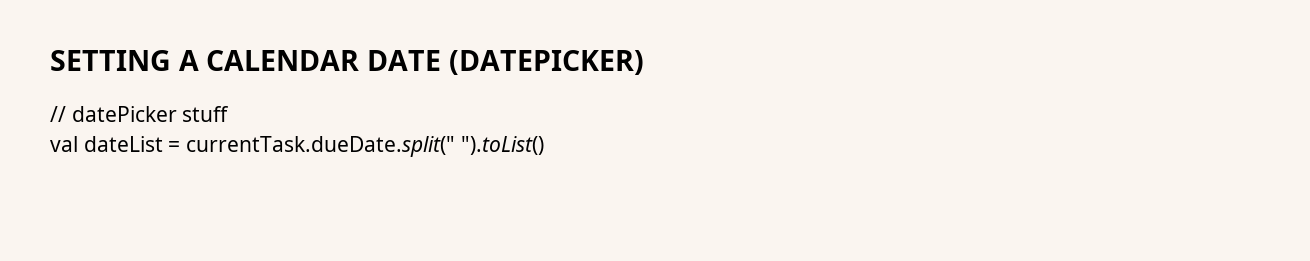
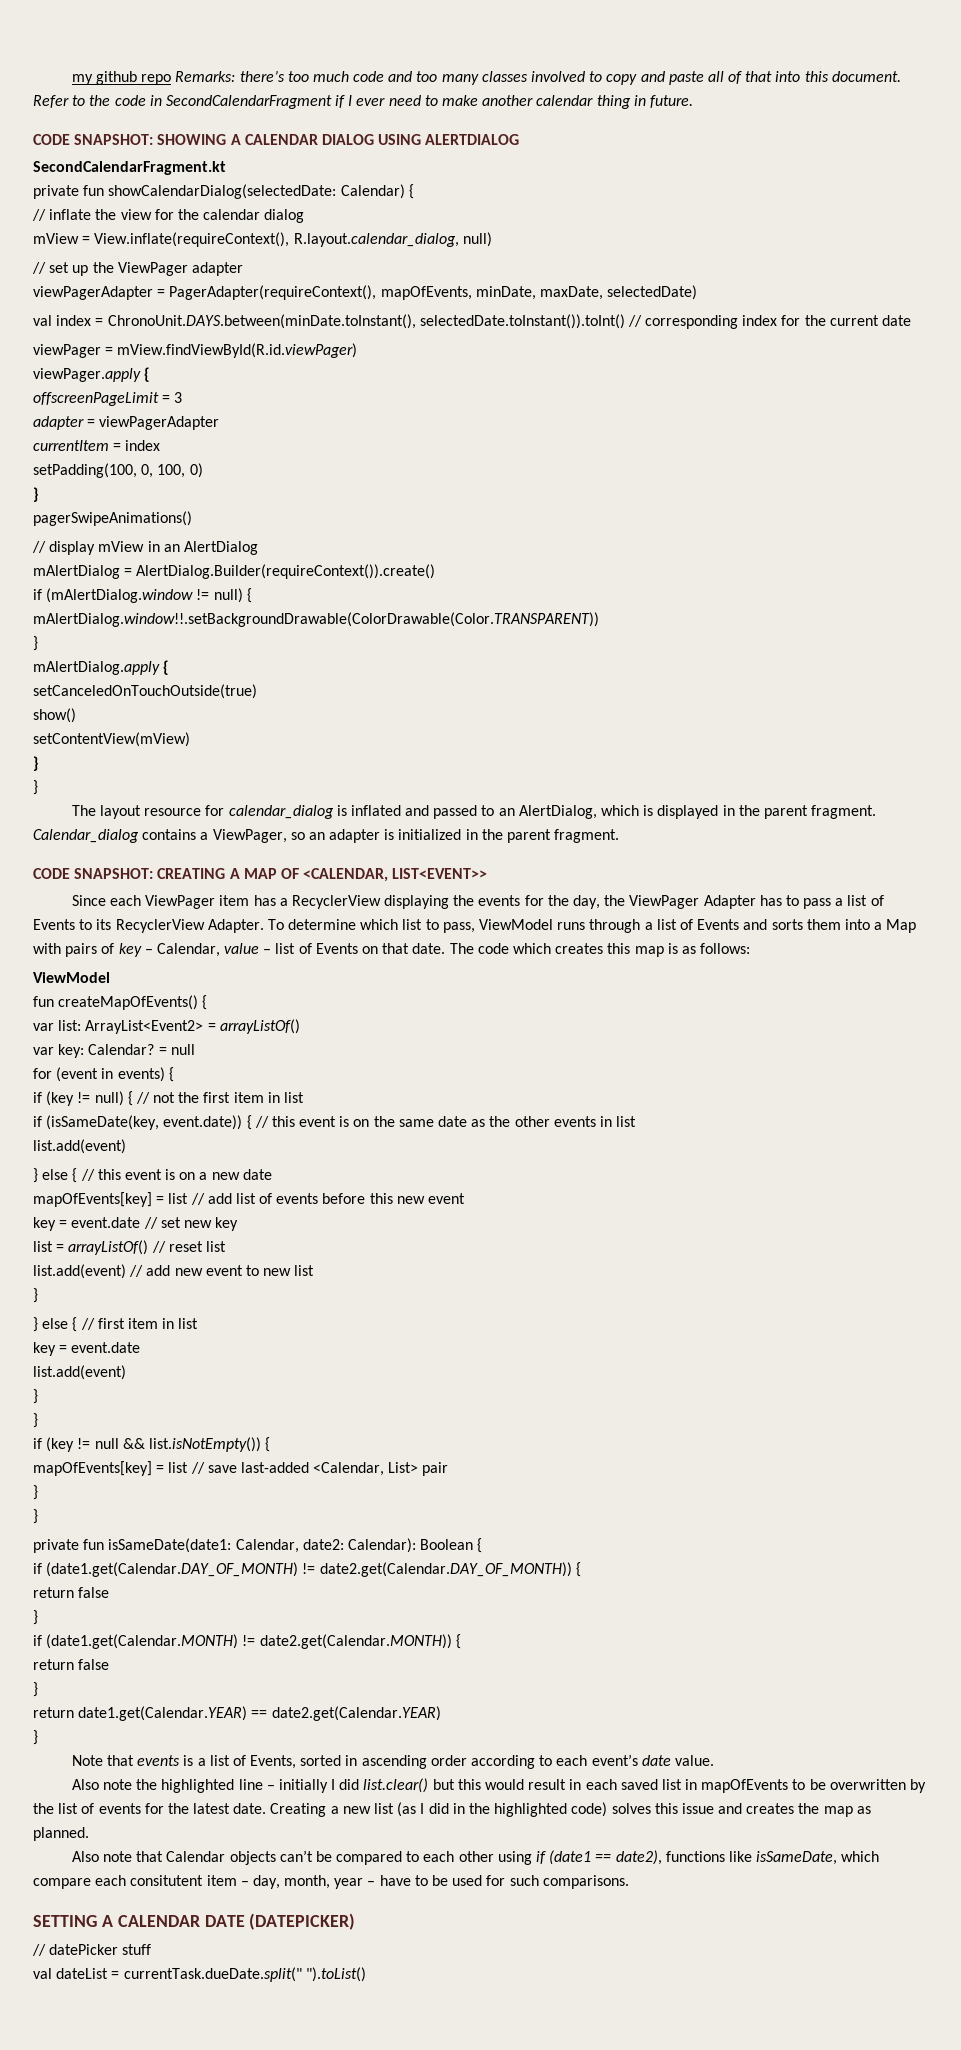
+ my github repo Remarks: there’s too much code and too many classes involved to copy and paste all of that into this document. Refer to the code in SecondCalendarFragment if I ever need to make another calendar thing in future.
+ CODE SNAPSHOT: SHOWING A CALENDAR DIALOG USING ALERTDIALOG
+ SecondCalendarFragment.kt
+ private fun showCalendarDialog(selectedDate: Calendar) {
+ // inflate the view for the calendar dialog
+ mView = View.inflate(requireContext(), R.layout.calendar_dialog, null)
+ // set up the ViewPager adapter
+ viewPagerAdapter = PagerAdapter(requireContext(), mapOfEvents, minDate, maxDate, selectedDate)
+ val index = ChronoUnit.DAYS.between(minDate.toInstant(), selectedDate.toInstant()).toInt() // corresponding index for the current date
+ viewPager = mView.findViewById(R.id.viewPager)
+ viewPager.apply {
+ offscreenPageLimit = 3
+ adapter = viewPagerAdapter
+ currentItem = index
+ setPadding(100, 0, 100, 0)
+ }
+ pagerSwipeAnimations()
+ // display mView in an AlertDialog
+ mAlertDialog = AlertDialog.Builder(requireContext()).create()
+ if (mAlertDialog.window != null) {
+ mAlertDialog.window!!.setBackgroundDrawable(ColorDrawable(Color.TRANSPARENT))
+ }
+ mAlertDialog.apply {
+ setCanceledOnTouchOutside(true)
+ show()
+ setContentView(mView)
+ }
+ }
+ The layout resource for calendar_dialog is inflated and passed to an AlertDialog, which is displayed in the parent fragment. Calendar_dialog contains a ViewPager, so an adapter is initialized in the parent fragment.
+ CODE SNAPSHOT: CREATING A MAP OF <CALENDAR, LIST<EVENT>>
+ Since each ViewPager item has a RecyclerView displaying the events for the day, the ViewPager Adapter has to pass a list of Events to its RecyclerView Adapter. To determine which list to pass, ViewModel runs through a list of Events and sorts them into a Map with pairs of key – Calendar, value – list of Events on that date. The code which creates this map is as follows:
+ ViewModel
+ fun createMapOfEvents() {
+ var list: ArrayList<Event2> = arrayListOf()
+ var key: Calendar? = null
+ for (event in events) {
+ if (key != null) { // not the first item in list
+ if (isSameDate(key, event.date)) { // this event is on the same date as the other events in list
+ list.add(event)
+ } else { // this event is on a new date
+ mapOfEvents[key] = list // add list of events before this new event
+ key = event.date // set new key
+ list = arrayListOf() // reset list
+ list.add(event) // add new event to new list
+ }
+ } else { // first item in list
+ key = event.date
+ list.add(event)
+ }
+ }
+ if (key != null && list.isNotEmpty()) {
+ mapOfEvents[key] = list // save last-added <Calendar, List> pair
+ }
+ }
+ private fun isSameDate(date1: Calendar, date2: Calendar): Boolean {
+ if (date1.get(Calendar.DAY_OF_MONTH) != date2.get(Calendar.DAY_OF_MONTH)) {
+ return false
+ }
+ if (date1.get(Calendar.MONTH) != date2.get(Calendar.MONTH)) {
+ return false
+ }
+ return date1.get(Calendar.YEAR) == date2.get(Calendar.YEAR)
+ }
+ Note that events is a list of Events, sorted in ascending order according to each event’s date value.
+ Also note the highlighted line – initially I did list.clear() but this would result in each saved list in mapOfEvents to be overwritten by the list of events for the latest date. Creating a new list (as I did in the highlighted code) solves this issue and creates the map as planned.
+ Also note that Calendar objects can’t be compared to each other using if (date1 == date2), functions like isSameDate, which compare each consitutent item – day, month, year – have to be used for such comparisons.

